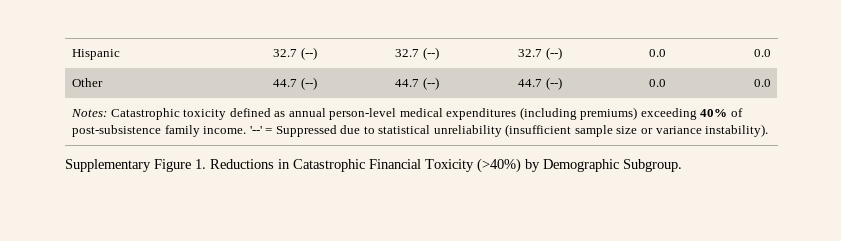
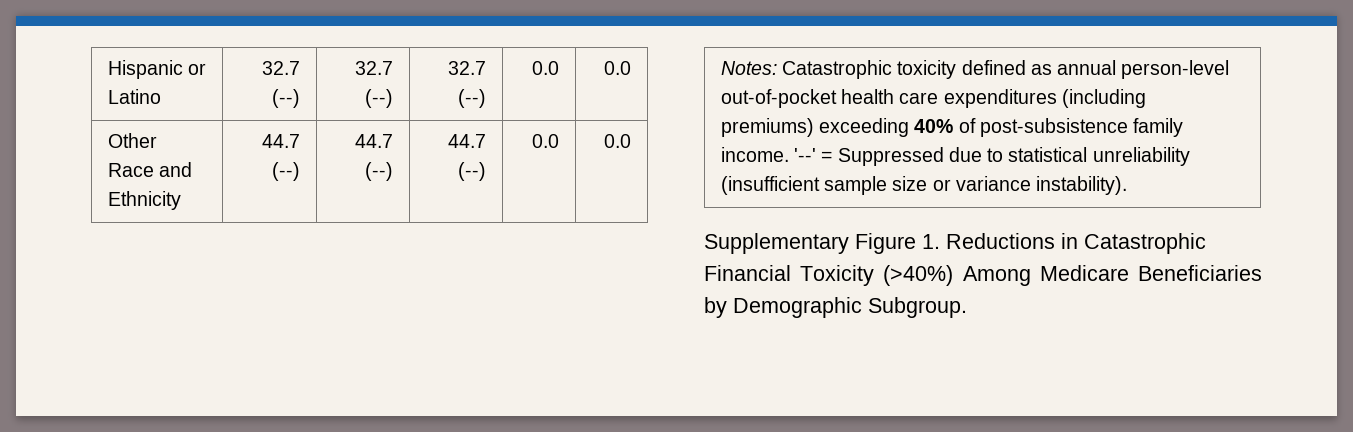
- Hispanic | 32.7 (--) | 32.7 (--) | 32.7 (--) | 0.0 | 0.0
+ Hispanic or Latino | 32.7 (--) | 32.7 (--) | 32.7 (--) | 0.0 | 0.0
- Other | 44.7 (--) | 44.7 (--) | 44.7 (--) | 0.0 | 0.0
+ Other Race and Ethnicity | 44.7 (--) | 44.7 (--) | 44.7 (--) | 0.0 | 0.0
- Notes: Catastrophic toxicity defined as annual person-level medical expenditures (including premiums) exceeding 40% of post-subsistence family income. '--' = Suppressed due to statistical unreliability (insufficient sample size or variance instability).
+ Notes: Catastrophic toxicity defined as annual person-level out-of-pocket health care expenditures (including premiums) exceeding 40% of post-subsistence family income. '--' = Suppressed due to statistical unreliability (insufficient sample size or variance instability).
- Supplementary Figure 1. Reductions in Catastrophic Financial Toxicity (>40%) by Demographic Subgroup.
+ Supplementary Figure 1. Reductions in Catastrophic Financial Toxicity (>40%) Among Medicare Beneficiaries by Demographic Subgroup.

